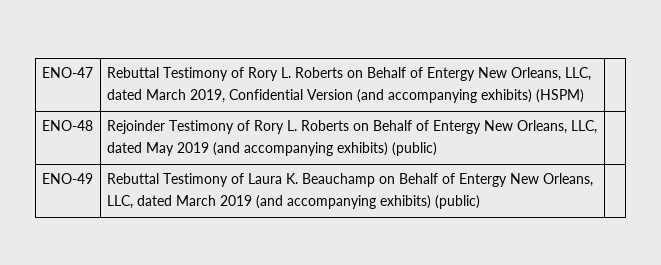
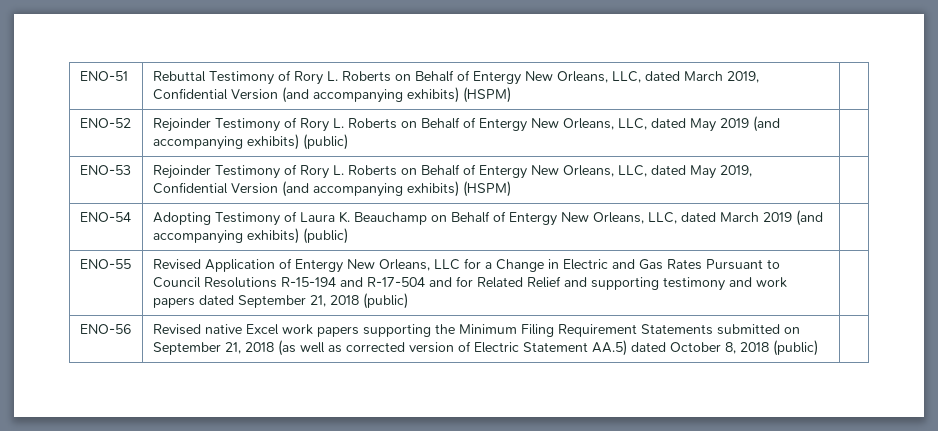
- ENO-47 | Rebuttal Testimony of Rory L. Roberts on Behalf of Entergy New Orleans, LLC, dated March 2019, Confidential Version (and accompanying exhibits) (HSPM) |
+ ENO-51 | Rebuttal Testimony of Rory L. Roberts on Behalf of Entergy New Orleans, LLC, dated March 2019, Confidential Version (and accompanying exhibits) (HSPM) |
- ENO-48 | Rejoinder Testimony of Rory L. Roberts on Behalf of Entergy New Orleans, LLC, dated May 2019 (and accompanying exhibits) (public) |
+ ENO-52 | Rejoinder Testimony of Rory L. Roberts on Behalf of Entergy New Orleans, LLC, dated May 2019 (and accompanying exhibits) (public) |
- ENO-49 | Rebuttal Testimony of Laura K. Beauchamp on Behalf of Entergy New Orleans, LLC, dated March 2019 (and accompanying exhibits) (public) |
+ ENO-53 | Rejoinder Testimony of Rory L. Roberts on Behalf of Entergy New Orleans, LLC, dated May 2019, Confidential Version (and accompanying exhibits) (HSPM) |
+ ENO-54 | Adopting Testimony of Laura K. Beauchamp on Behalf of Entergy New Orleans, LLC, dated March 2019 (and accompanying exhibits) (public) |
+ ENO-55 | Revised Application of Entergy New Orleans, LLC for a Change in Electric and Gas Rates Pursuant to Council Resolutions R-15-194 and R-17-504 and for Related Relief and supporting testimony and work papers dated September 21, 2018 (public) |
+ ENO-56 | Revised native Excel work papers supporting the Minimum Filing Requirement Statements submitted on September 21, 2018 (as well as corrected version of Electric Statement AA.5) dated October 8, 2018 (public) |

